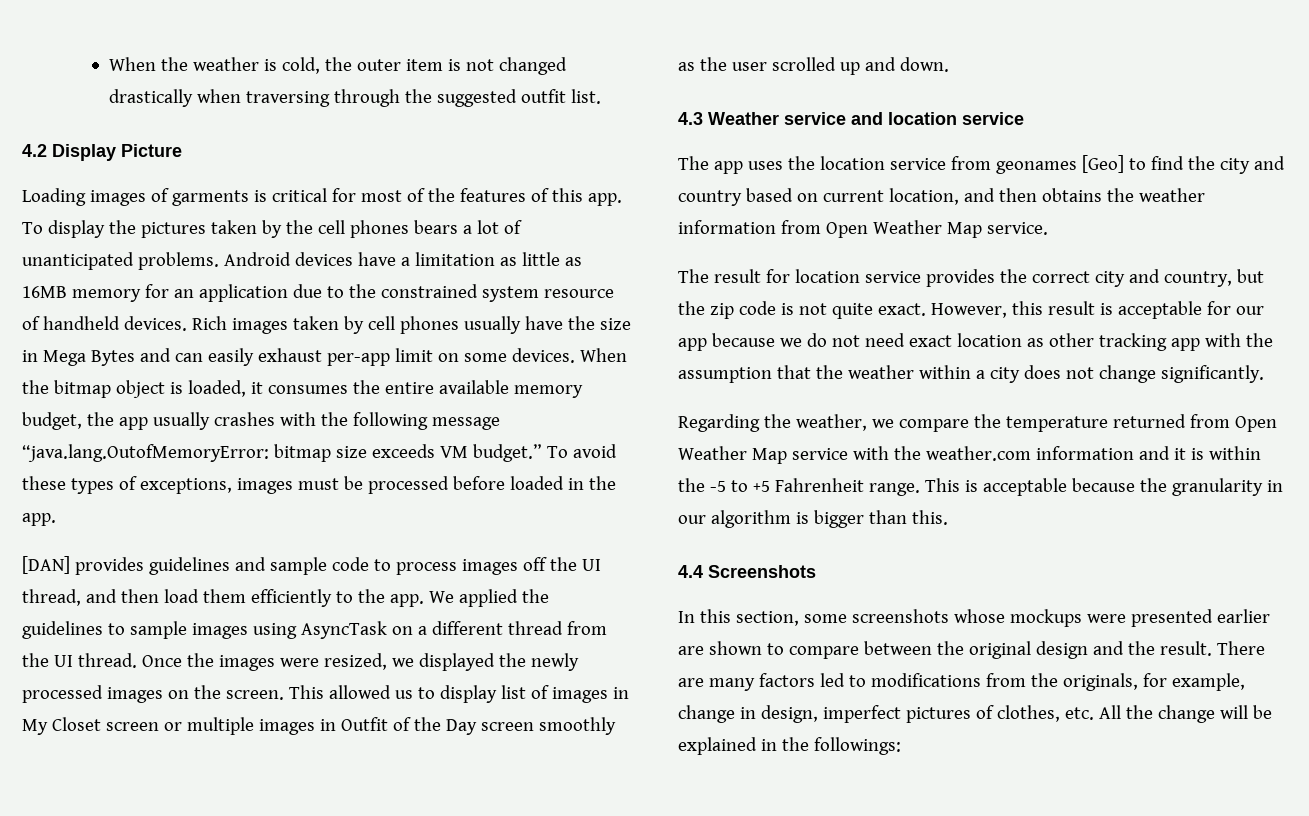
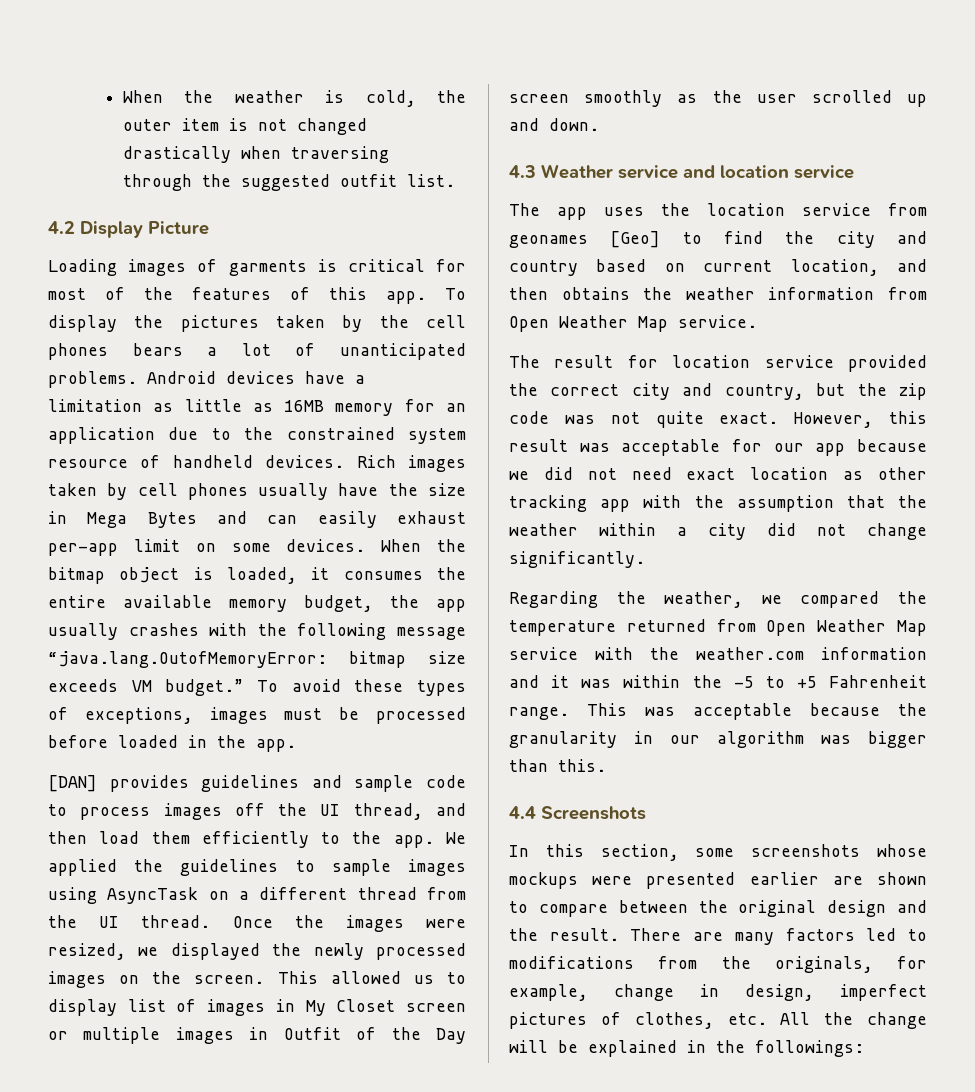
- The result for location service provides the correct city and country, but the zip code is not quite exact.
+ The result for location service provided the correct city and country, but the zip code was not quite exact.
- However, this result is acceptable for our app because we do not need exact location as other tracking app with the assumption that the weather within a city does not change significantly.
+ However, this result was acceptable for our app because we did not need exact location as other tracking app with the assumption that the weather within a city did not change significantly.
- Regarding the weather, we compare the temperature returned from Open Weather Map service with the weather.com information and it is within the -5 to +5 Fahrenheit range.
+ Regarding the weather, we compared the temperature returned from Open Weather Map service with the weather.com information and it was within the -5 to +5 Fahrenheit range.
- This is acceptable because the granularity in our algorithm is bigger than this.
+ This was acceptable because the granularity in our algorithm was bigger than this.

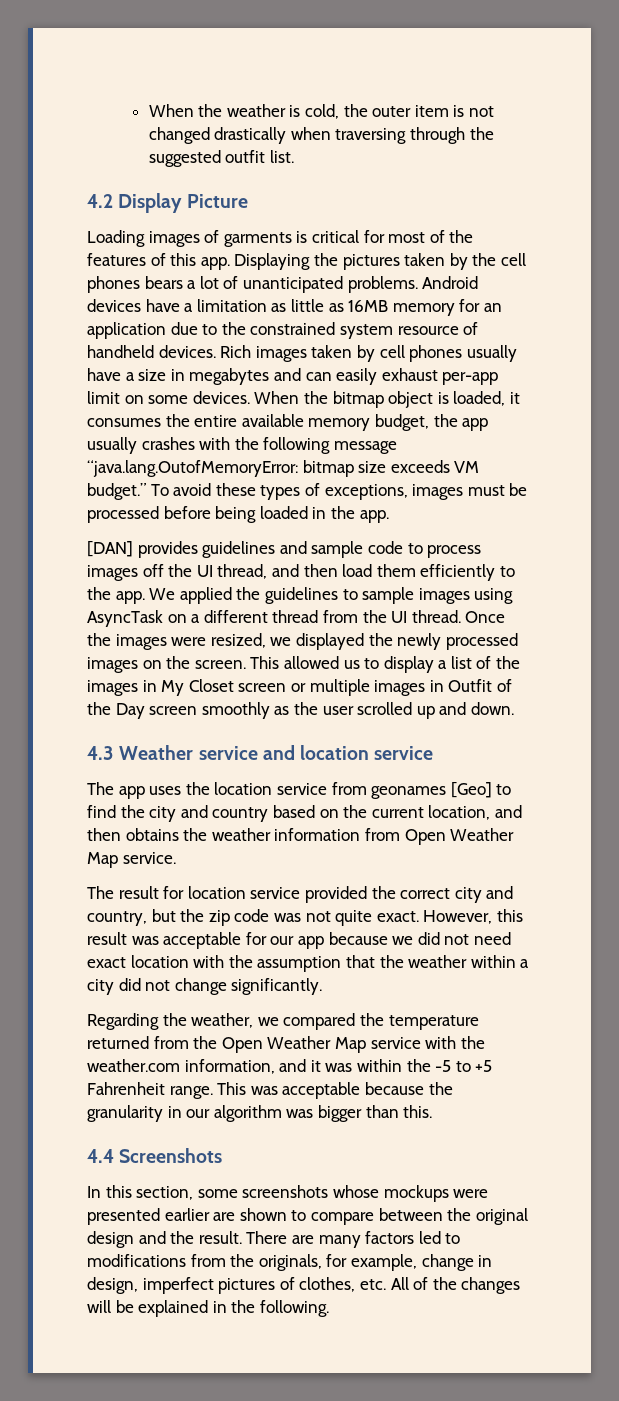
- To display the pictures taken by the cell phones bears a lot of unanticipated problems.
+ Displaying the pictures taken by the cell phones bears a lot of unanticipated problems.
- Rich images taken by cell phones usually have the size in Mega Bytes and can easily exhaust per-app limit on some devices.
+ Rich images taken by cell phones usually have a size in megabytes and can easily exhaust per-app limit on some devices.
- To avoid these types of exceptions, images must be processed before loaded in the app.
+ To avoid these types of exceptions, images must be processed before being loaded in the app.
- This allowed us to display list of images in My Closet screen or multiple images in Outfit of the Day screen smoothly as the user scrolled up and down.
+ This allowed us to display a list of the images in My Closet screen or multiple images in Outfit of the Day screen smoothly as the user scrolled up and down.
- The app uses the location service from geonames [Geo] to find the city and country based on current location, and then obtains the weather information from Open Weather Map service.
+ The app uses the location service from geonames [Geo] to find the city and country based on the current location, and then obtains the weather information from Open Weather Map service.
- However, this result was acceptable for our app because we did not need exact location as other tracking app with the assumption that the weather within a city did not change significantly.
+ However, this result was acceptable for our app because we did not need exact location with the assumption that the weather within a city did not change significantly.
- Regarding the weather, we compared the temperature returned from Open Weather Map service with the weather.com information and it was within the -5 to +5 Fahrenheit range.
+ Regarding the weather, we compared the temperature returned from the Open Weather Map service with the weather.com information, and it was within the -5 to +5 Fahrenheit range.
- There are many factors led to modifications from the originals, for example, change in design, imperfect pictures of clothes, etc. All the change will be explained in the followings:
+ There are many factors led to modifications from the originals, for example, change in design, imperfect pictures of clothes, etc. All of the changes will be explained in the following.

